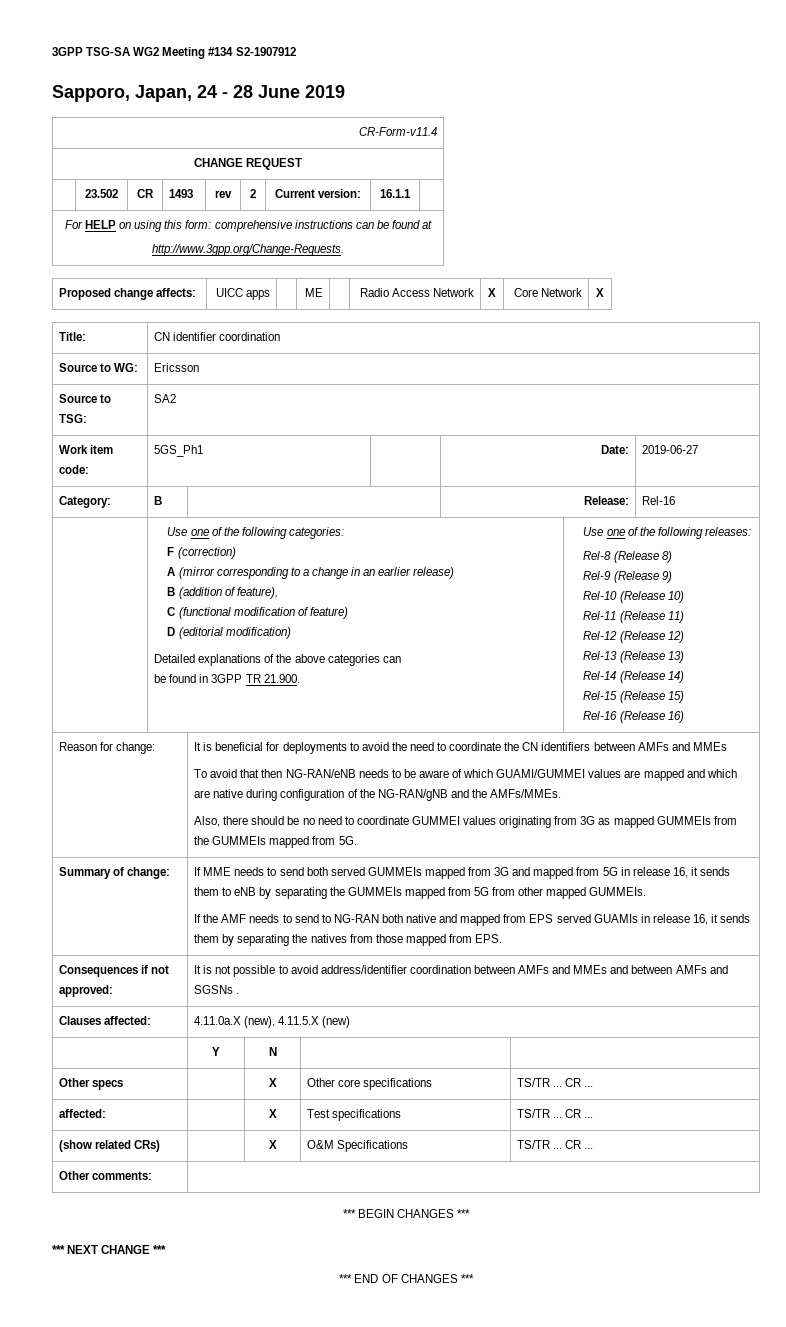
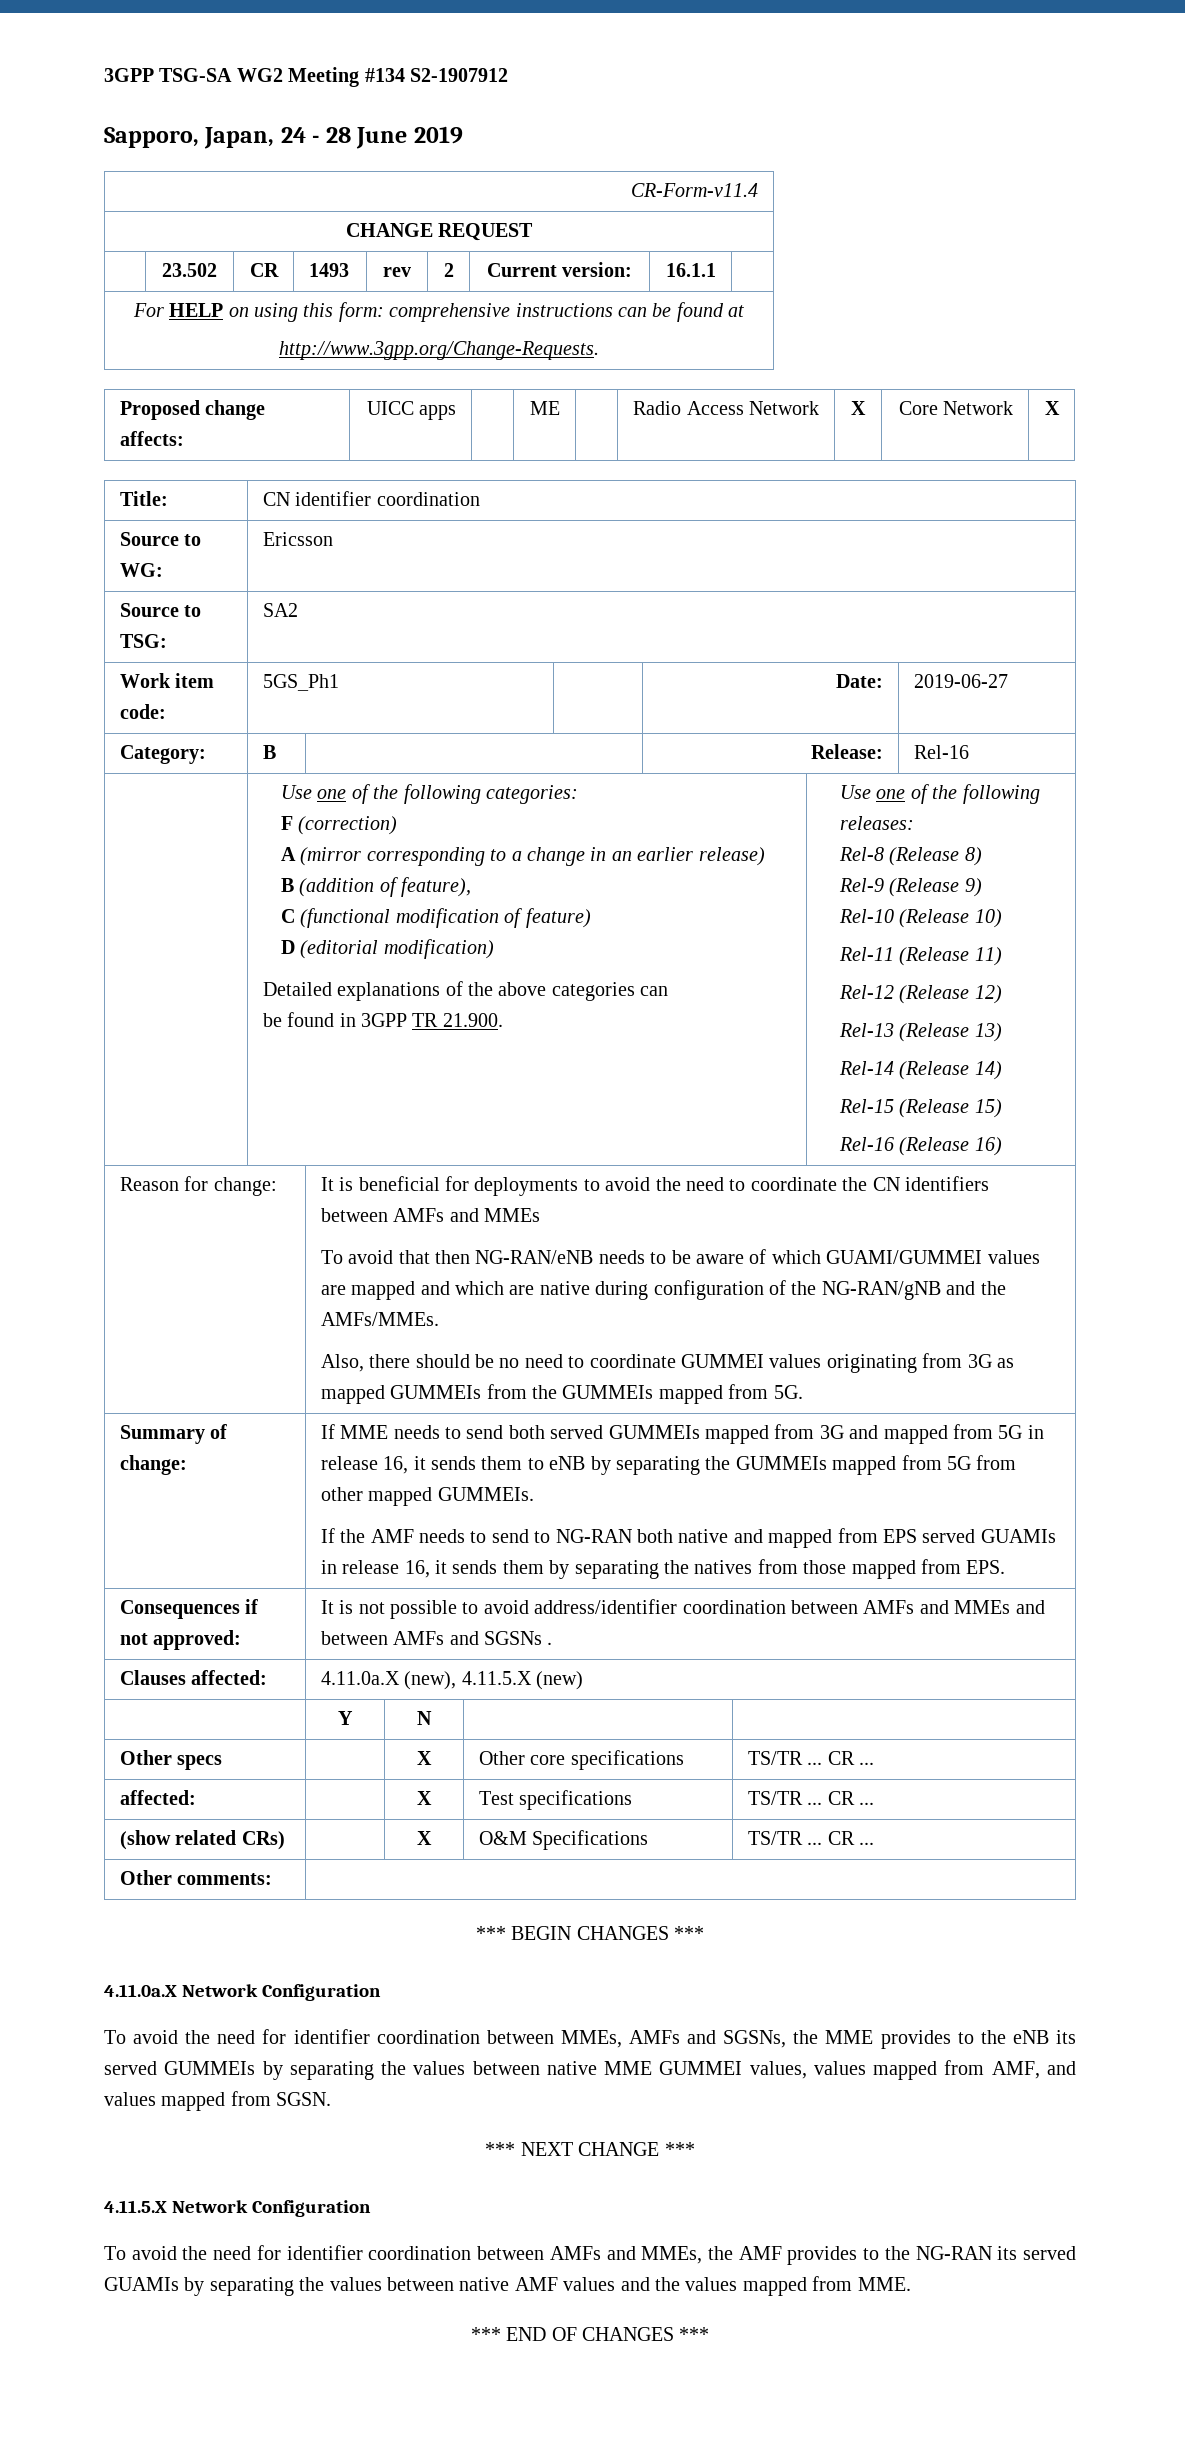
+ 4.11.0a.X Network Configuration
+ To avoid the need for identifier coordination between MMEs, AMFs and SGSNs, the MME provides to the eNB its served GUMMEIs by separating the values between native MME GUMMEI values, values mapped from AMF, and values mapped from SGSN.
  *** NEXT CHANGE ***
+ 4.11.5.X Network Configuration
+ To avoid the need for identifier coordination between AMFs and MMEs, the AMF provides to the NG-RAN its served GUAMIs by separating the values between native AMF values and the values mapped from MME.

